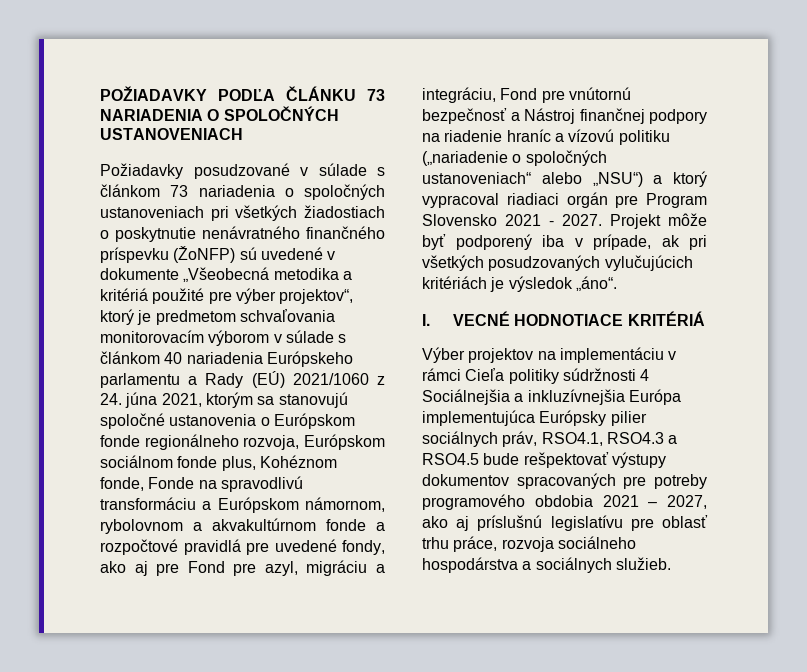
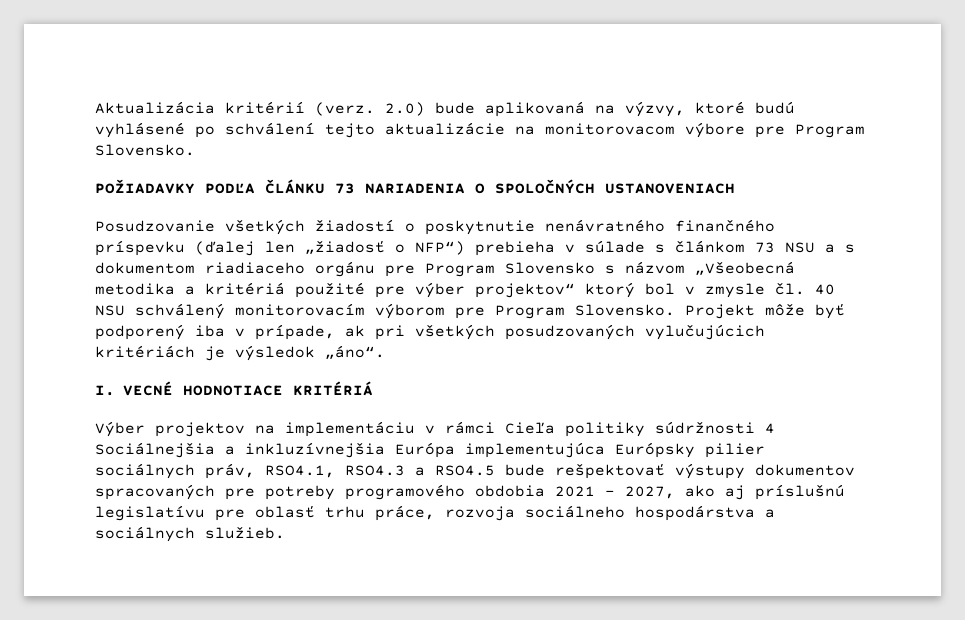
+ Aktualizácia kritérií (verz. 2.0) bude aplikovaná na výzvy, ktoré budú vyhlásené po schválení tejto aktualizácie na monitorovacom výbore pre Program Slovensko.
- Požiadavky posudzované v súlade s článkom 73 nariadenia o spoločných ustanoveniach pri všetkých žiadostiach o poskytnutie nenávratného finančného príspevku (ŽoNFP) sú uvedené v dokumente „Všeobecná metodika a kritériá použité pre výber projektov“, ktorý je predmetom schvaľovania monitorovacím výborom v súlade s článkom 40 nariadenia Európskeho parlamentu a Rady (EÚ) 2021/1060 z 24. júna 2021, ktorým sa stanovujú spoločné ustanovenia o Európskom fonde regionálneho rozvoja, Európskom sociálnom fonde plus, Kohéznom fonde, Fonde na spravodlivú transformáciu a Európskom námornom, rybolovnom a akvakultúrnom fonde a rozpočtové pravidlá pre uvedené fondy, ako aj pre Fond pre azyl, migráciu a integráciu, Fond pre vnútornú bezpečnosť a Nástroj finančnej podpory na riadenie hraníc a vízovú politiku („nariadenie o spoločných ustanoveniach“ alebo „NSU“) a ktorý vypracoval riadiaci orgán pre Program Slovensko 2021 - 2027.
+ Posudzovanie všetkých žiadostí o poskytnutie nenávratného finančného príspevku (ďalej len „žiadosť o NFP“) prebieha v súlade s článkom 73 NSU a s dokumentom riadiaceho orgánu pre Program Slovensko s názvom „Všeobecná metodika a kritériá použité pre výber projektov“ ktorý bol v zmysle čl. 40 NSU schválený monitorovacím výborom pre Program Slovensko.

